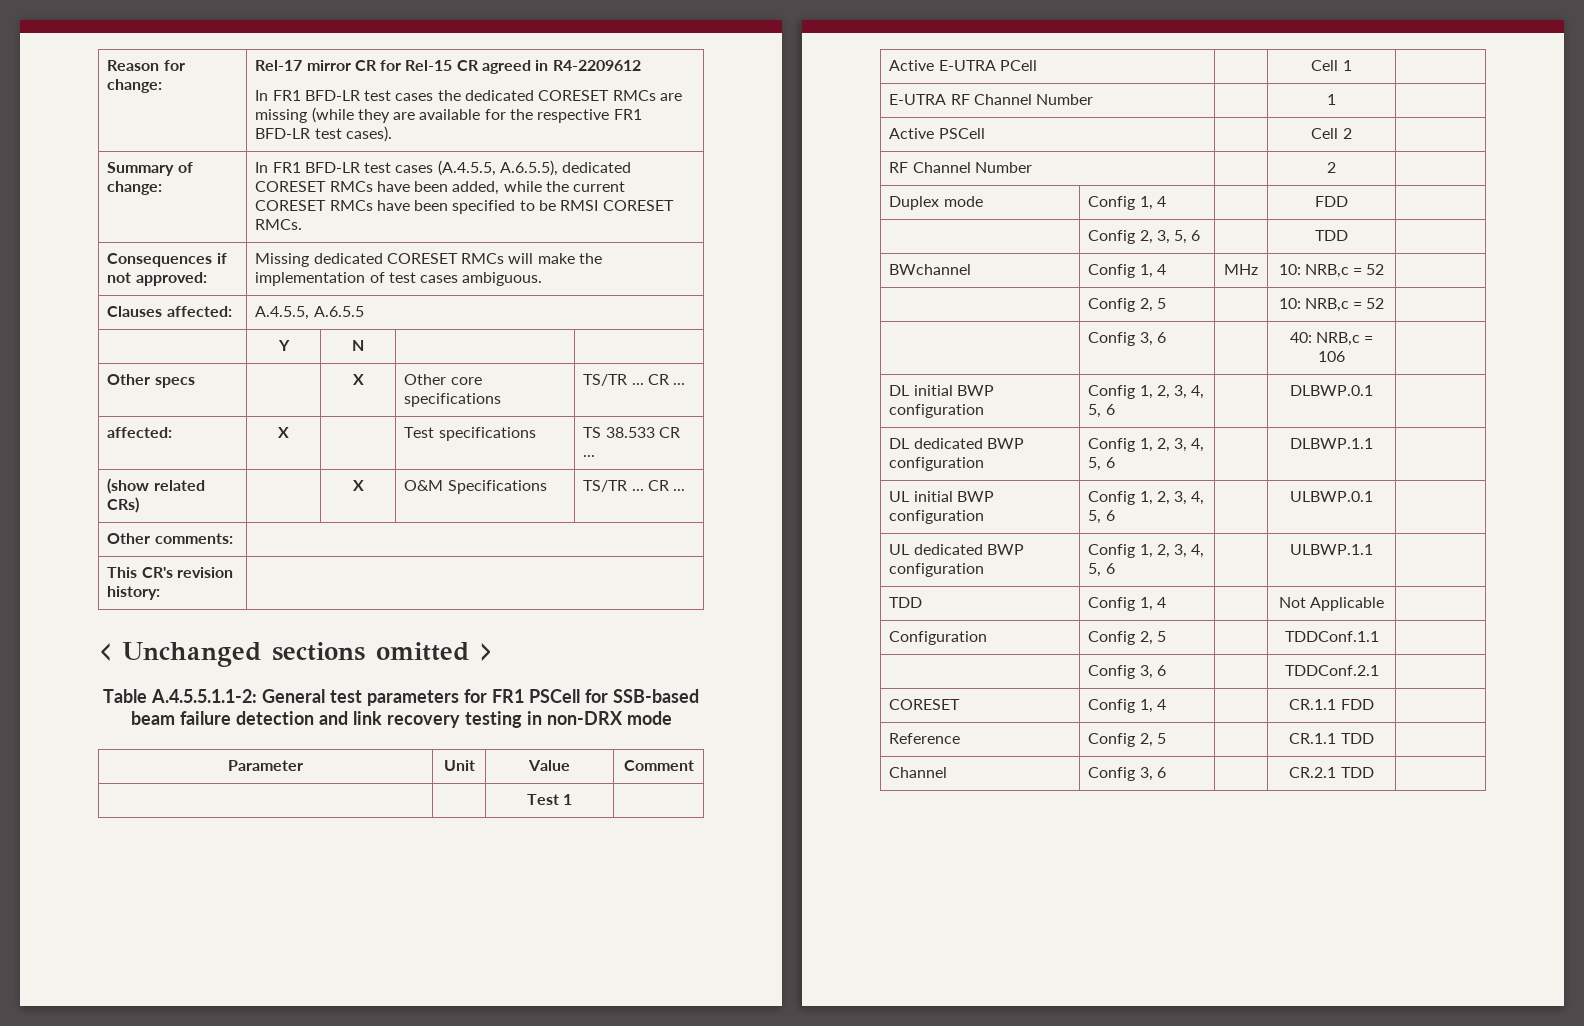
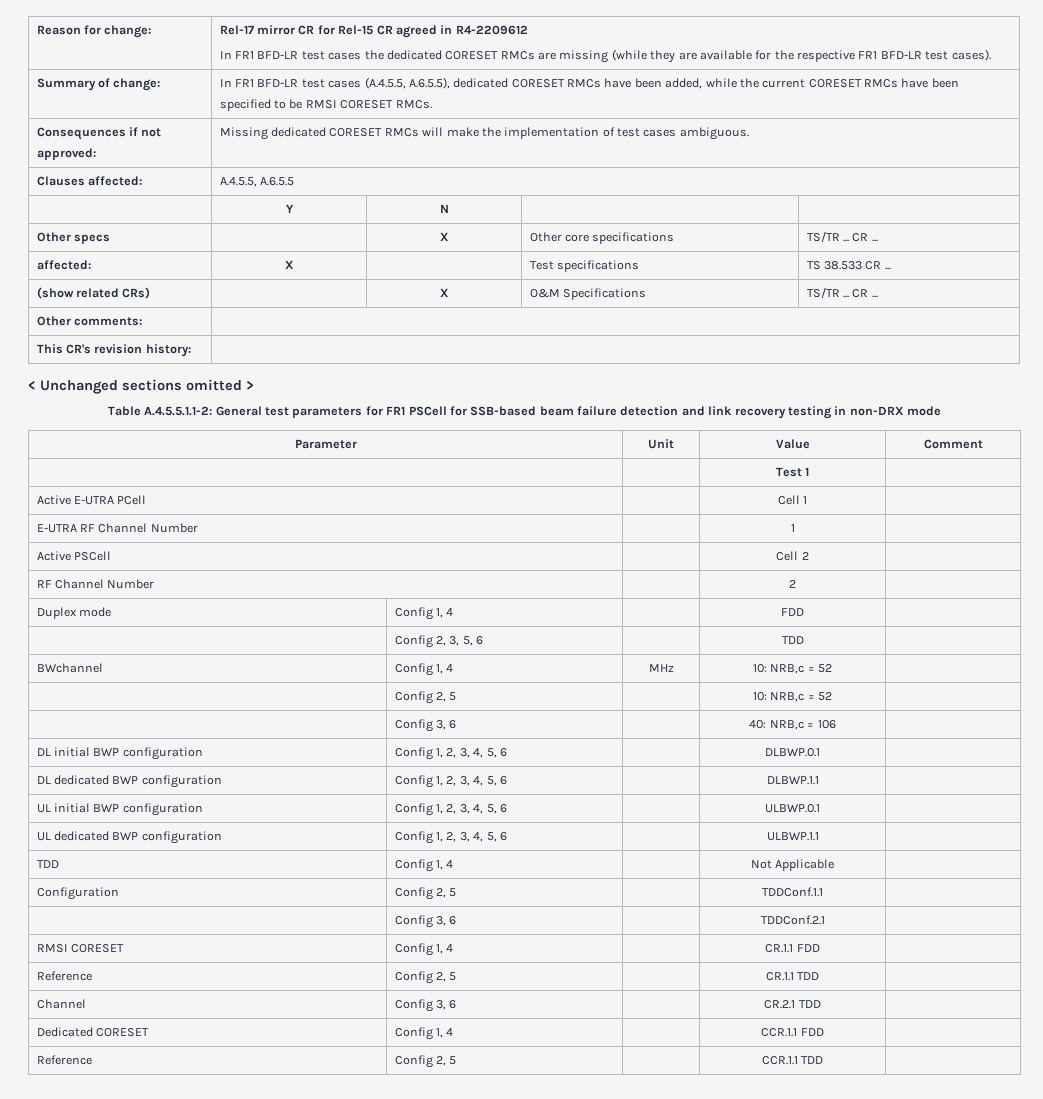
- CORESET | Config 1, 4 | | CR.1.1 FDD |
+ RMSI CORESET | Config 1, 4 | | CR.1.1 FDD |
+ Dedicated CORESET | Config 1, 4 | | CCR.1.1 FDD |
+ Reference | Config 2, 5 | | CCR.1.1 TDD |

